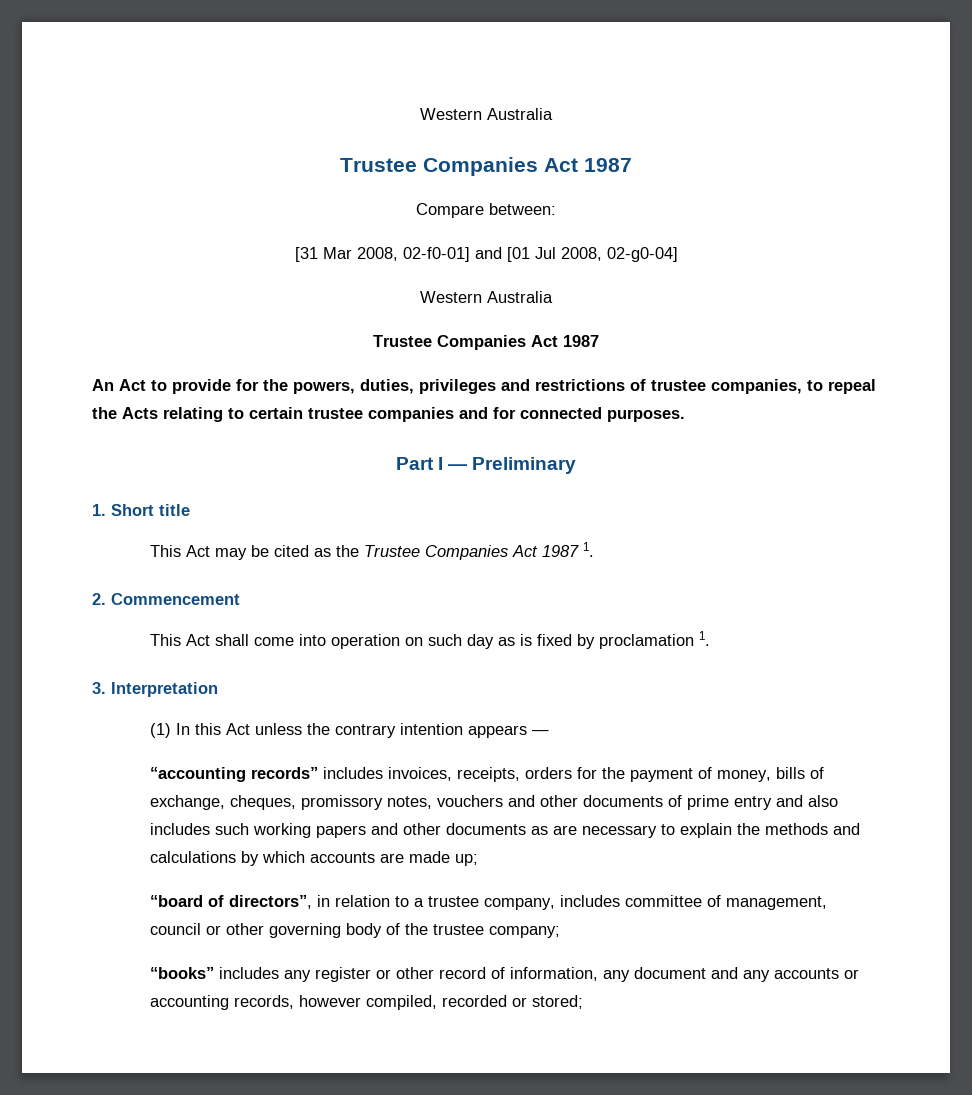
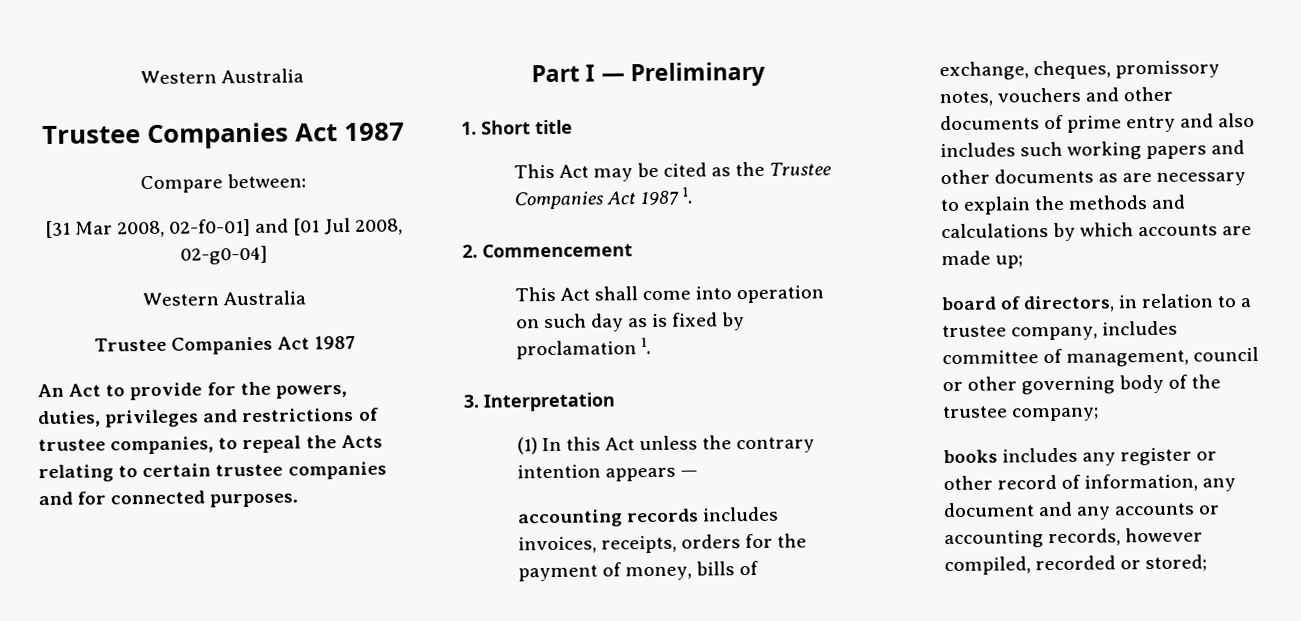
- “accounting records” includes invoices, receipts, orders for the payment of money, bills of exchange, cheques, promissory notes, vouchers and other documents of prime entry and also includes such working papers and other documents as are necessary to explain the methods and calculations by which accounts are made up;
+ accounting records includes invoices, receipts, orders for the payment of money, bills of exchange, cheques, promissory notes, vouchers and other documents of prime entry and also includes such working papers and other documents as are necessary to explain the methods and calculations by which accounts are made up;
- “board of directors”, in relation to a trustee company, includes committee of management, council or other governing body of the trustee company;
+ board of directors, in relation to a trustee company, includes committee of management, council or other governing body of the trustee company;
- “books” includes any register or other record of information, any document and any accounts or accounting records, however compiled, recorded or stored;
+ books includes any register or other record of information, any document and any accounts or accounting records, however compiled, recorded or stored;

